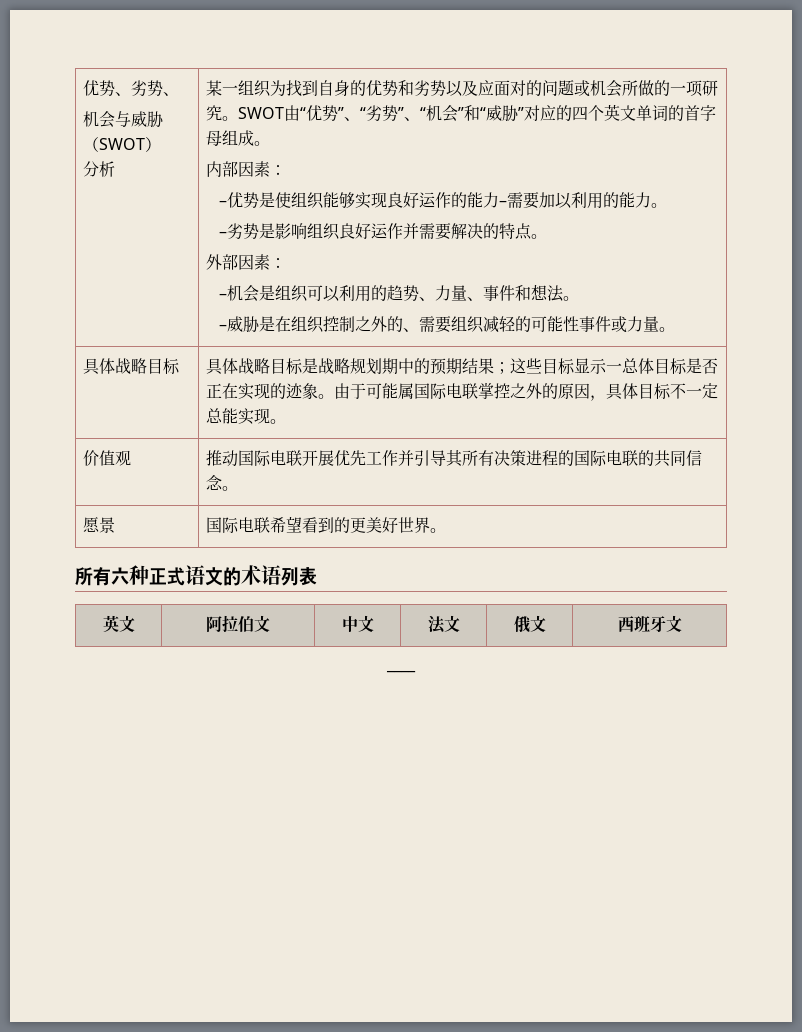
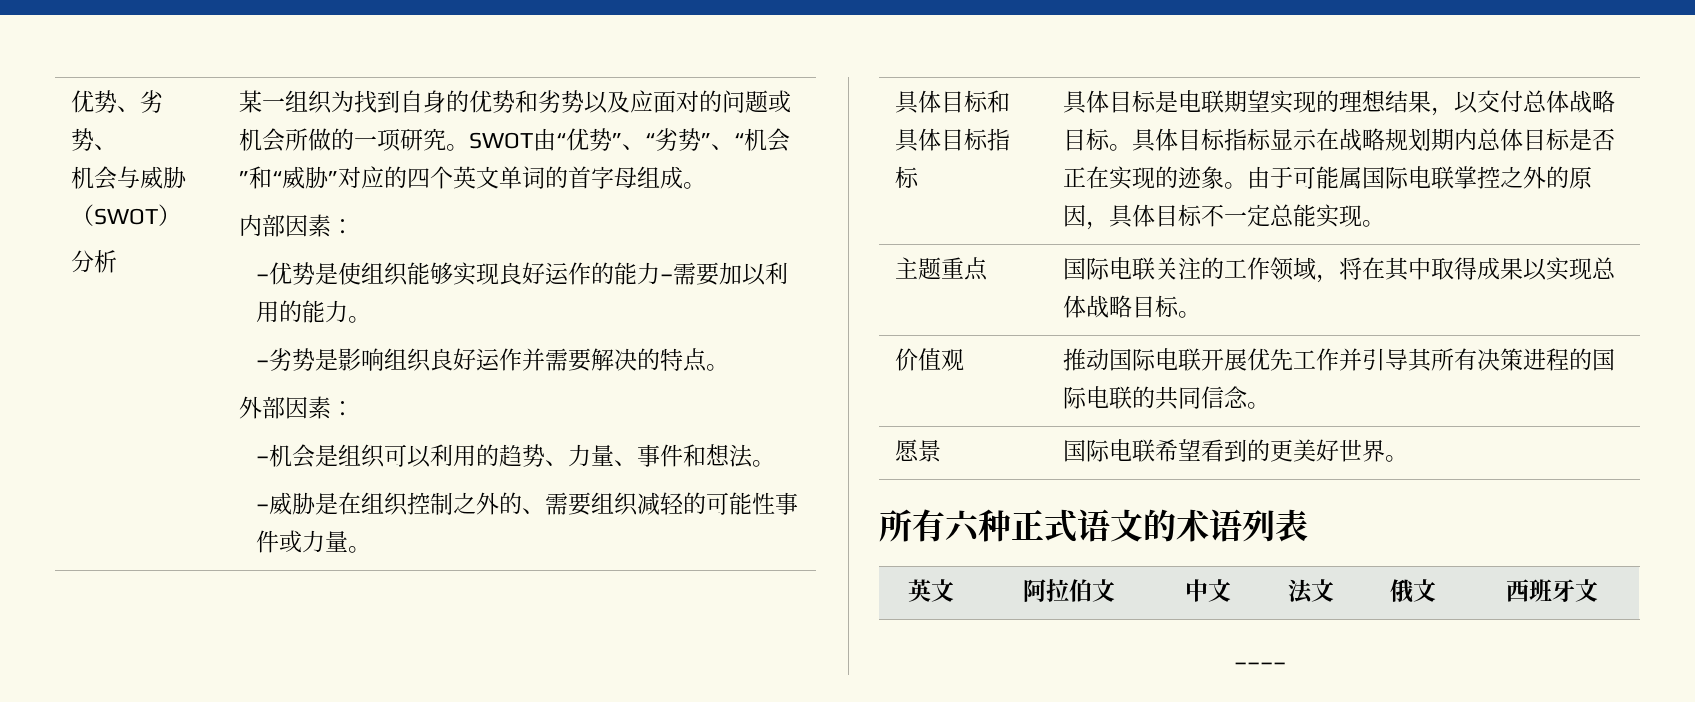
- 具体战略目标 | 具体战略目标是战略规划期中的预期结果；这些目标显示一总体目标是否正在实现的迹象。
+ 具体目标和具体目标指标 | 具体目标是电联期望实现的理想结果，以交付总体战略目标。具体目标指标显示在战略规划期内总体目标是否正在实现的迹象。
+ 主题重点 | 国际电联关注的工作领域，将在其中取得成果以实现总体战略目标。

